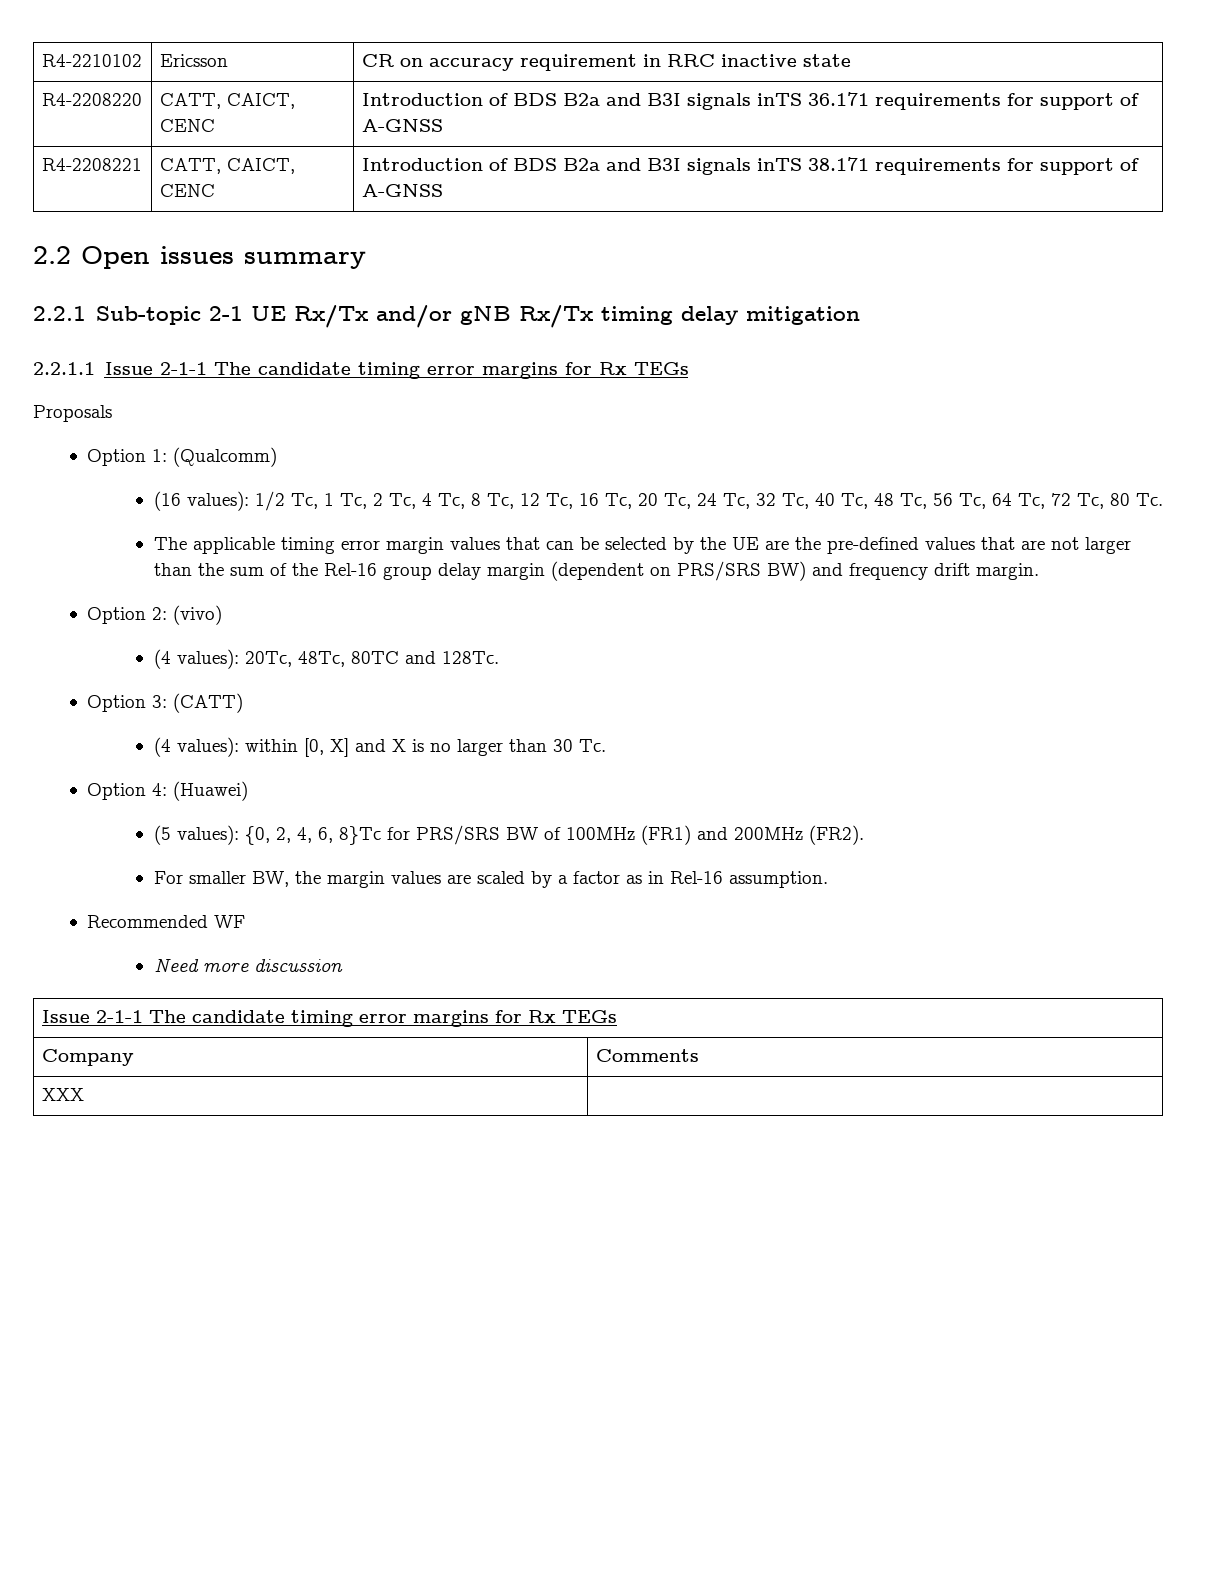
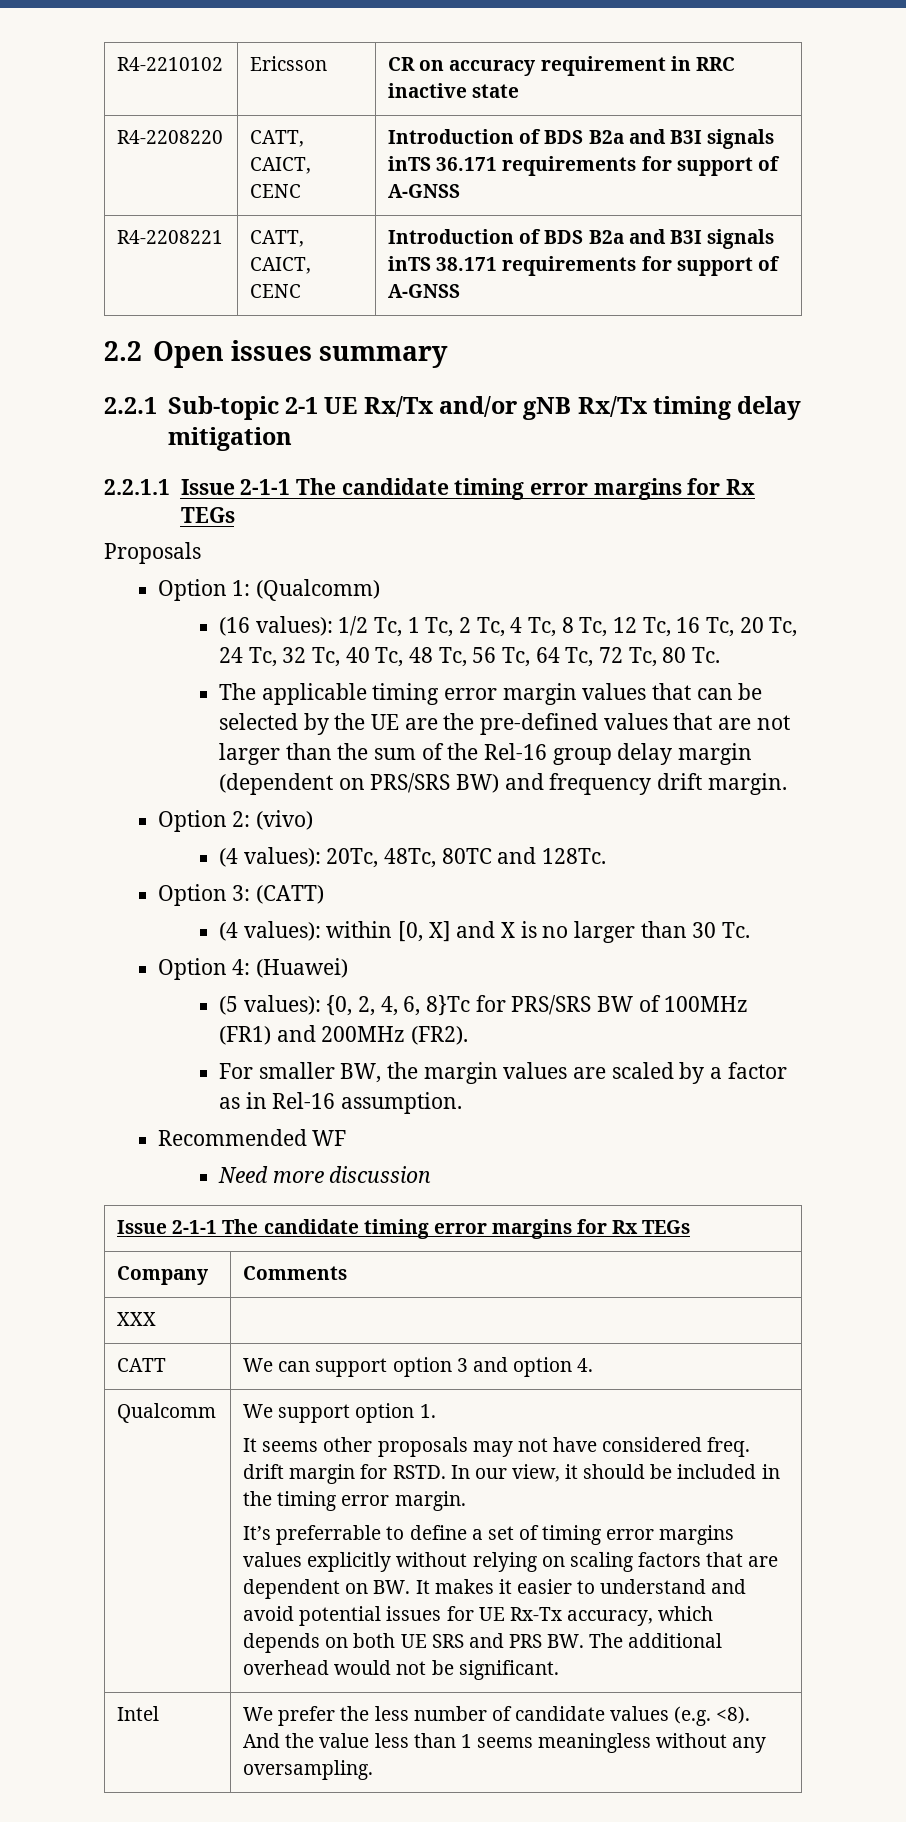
+ CATT | We can support option 3 and option 4.
+ Qualcomm | We support option 1.
+ It seems other proposals may not have considered freq. drift margin for RSTD. In our view, it should be included in the timing error margin.
+ It’s preferrable to define a set of timing error margins values explicitly without relying on scaling factors that are dependent on BW. It makes it easier to understand and avoid potential issues for UE Rx-Tx accuracy, which depends on both UE SRS and PRS BW. The additional overhead would not be significant.
+ Intel | We prefer the less number of candidate values (e.g. <8). And the value less than 1 seems meaningless without any oversampling.

